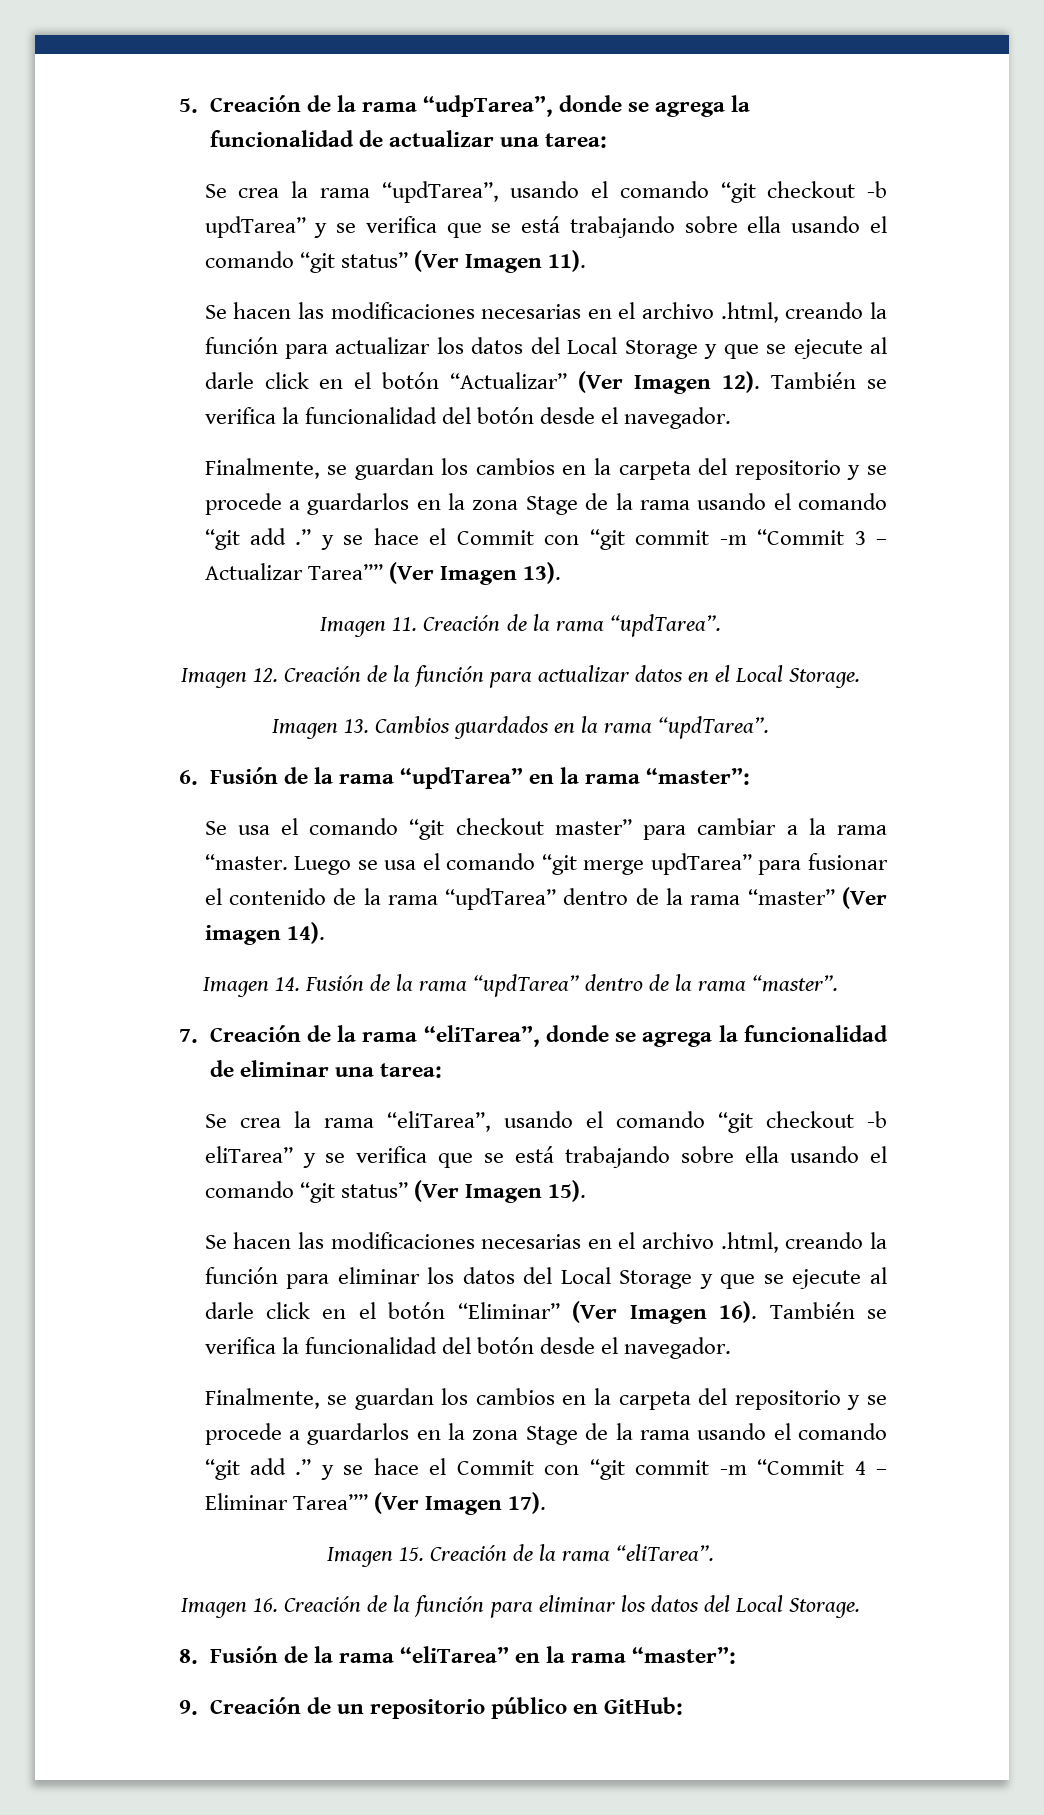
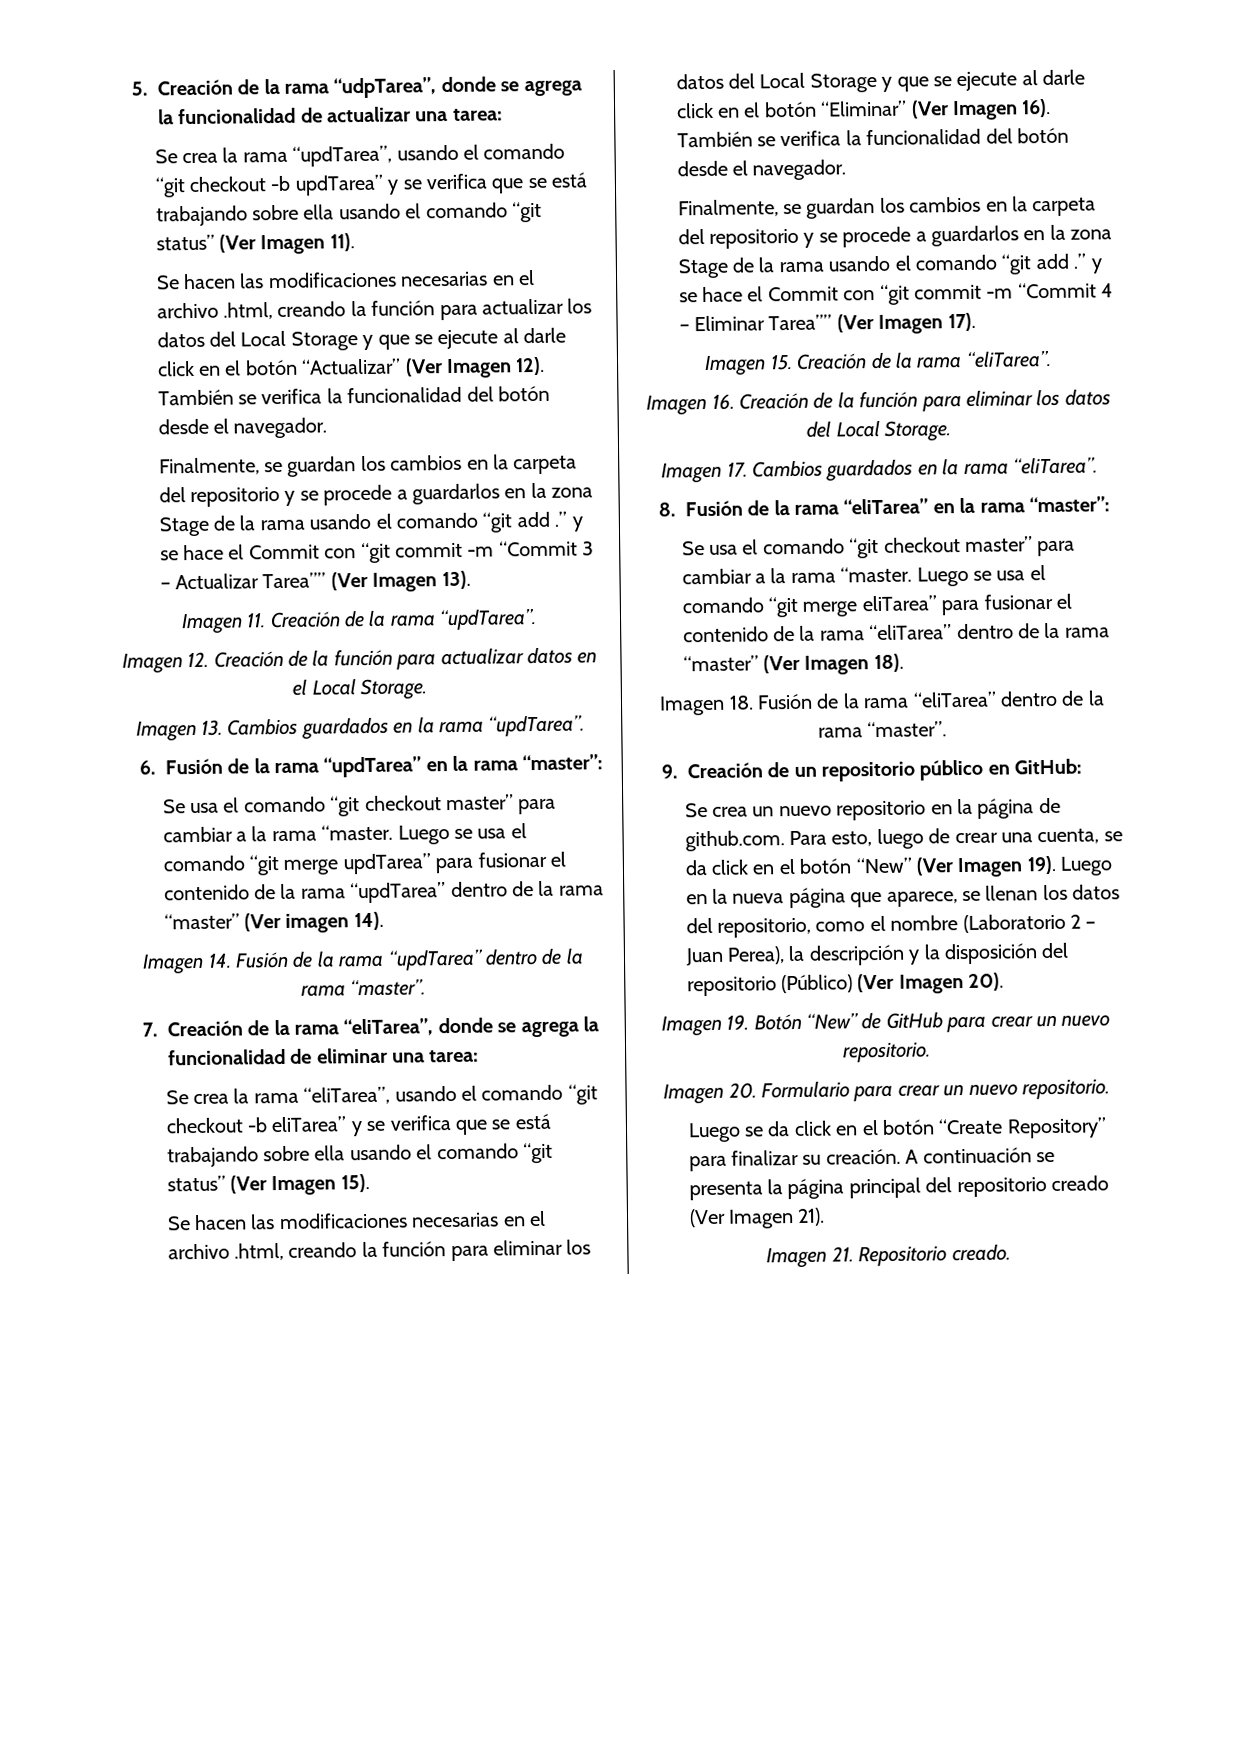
+ Imagen 17. Cambios guardados en la rama “eliTarea”.
+ Se usa el comando “git checkout master” para cambiar a la rama “master. Luego se usa el comando “git merge eliTarea” para fusionar el contenido de la rama “eliTarea” dentro de la rama “master” (Ver Imagen 18).
+ Imagen 18. Fusión de la rama “eliTarea” dentro de la rama “master”.
+ Se crea un nuevo repositorio en la página de github.com. Para esto, luego de crear una cuenta, se da click en el botón “New” (Ver Imagen 19). Luego en la nueva página que aparece, se llenan los datos del repositorio, como el nombre (Laboratorio 2 – Juan Perea), la descripción y la disposición del repositorio (Público) (Ver Imagen 20).
+ Imagen 19. Botón “New” de GitHub para crear un nuevo repositorio.
+ Imagen 20. Formulario para crear un nuevo repositorio.
+ Luego se da click en el botón “Create Repository” para finalizar su creación. A continuación se presenta la página principal del repositorio creado (Ver Imagen 21).
+ Imagen 21. Repositorio creado.

